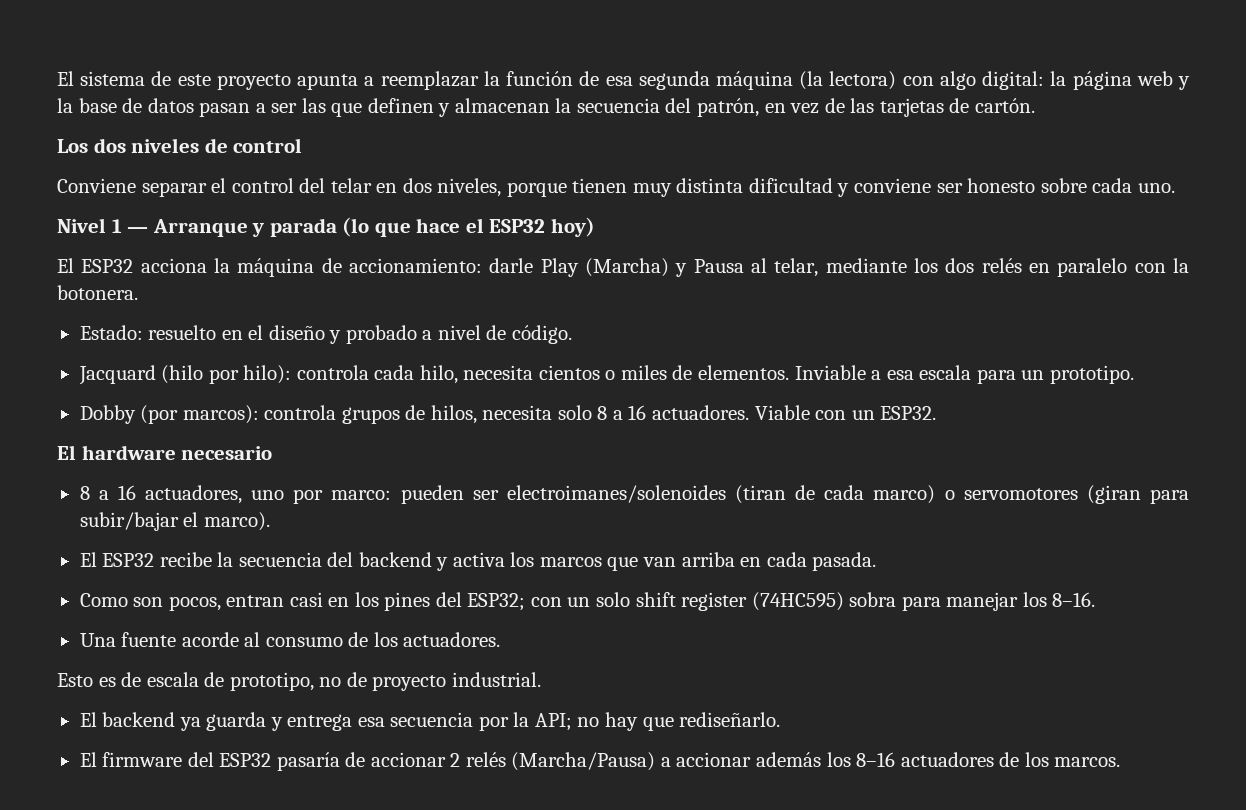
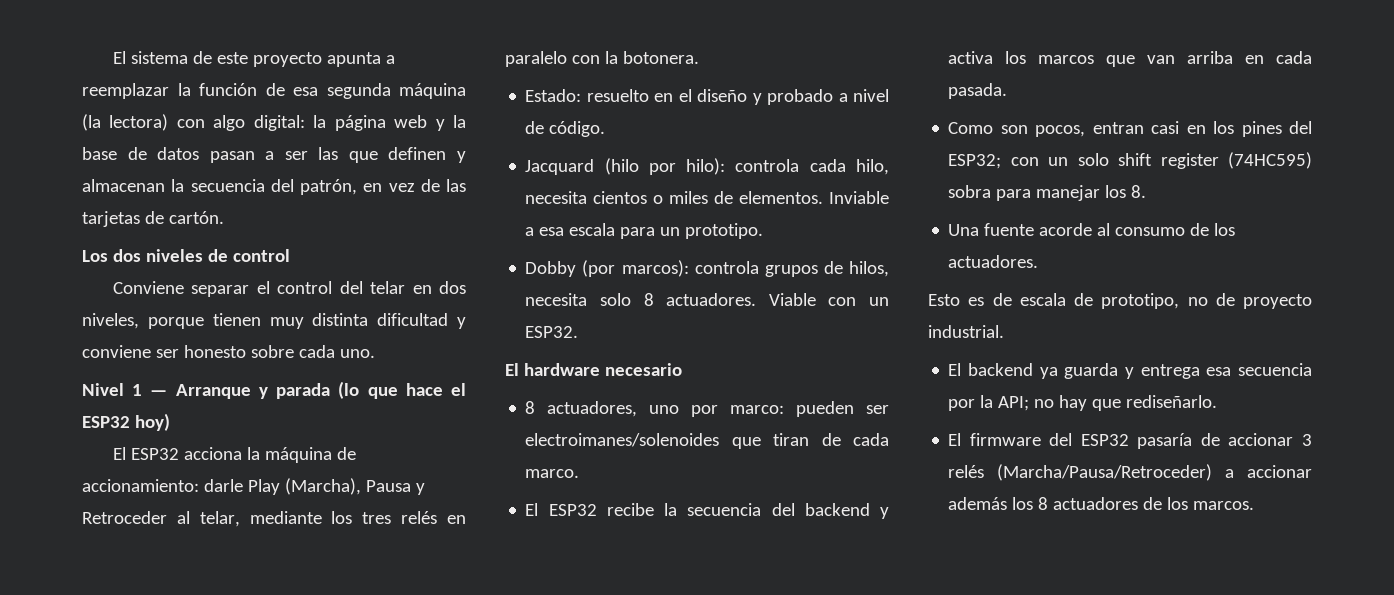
- El ESP32 acciona la máquina de accionamiento: darle Play (Marcha) y Pausa al telar, mediante los dos relés en paralelo con la botonera.
+ El ESP32 acciona la máquina de accionamiento: darle Play (Marcha), Pausa y Retroceder al telar, mediante los tres relés en paralelo con la botonera.
- Dobby (por marcos): controla grupos de hilos, necesita solo 8 a 16 actuadores.
+ Dobby (por marcos): controla grupos de hilos, necesita solo 8 actuadores.
- 8 a 16 actuadores, uno por marco: pueden ser electroimanes/solenoides (tiran de cada marco) o servomotores (giran para subir/bajar el marco).
+ 8 actuadores, uno por marco: pueden ser electroimanes/solenoides que tiran de cada marco.
- Como son pocos, entran casi en los pines del ESP32; con un solo shift register (74HC595) sobra para manejar los 8–16.
+ Como son pocos, entran casi en los pines del ESP32; con un solo shift register (74HC595) sobra para manejar los 8.
- El firmware del ESP32 pasaría de accionar 2 relés (Marcha/Pausa) a accionar además los 8–16 actuadores de los marcos.
+ El firmware del ESP32 pasaría de accionar 3 relés (Marcha/Pausa/Retroceder) a accionar además los 8 actuadores de los marcos.

